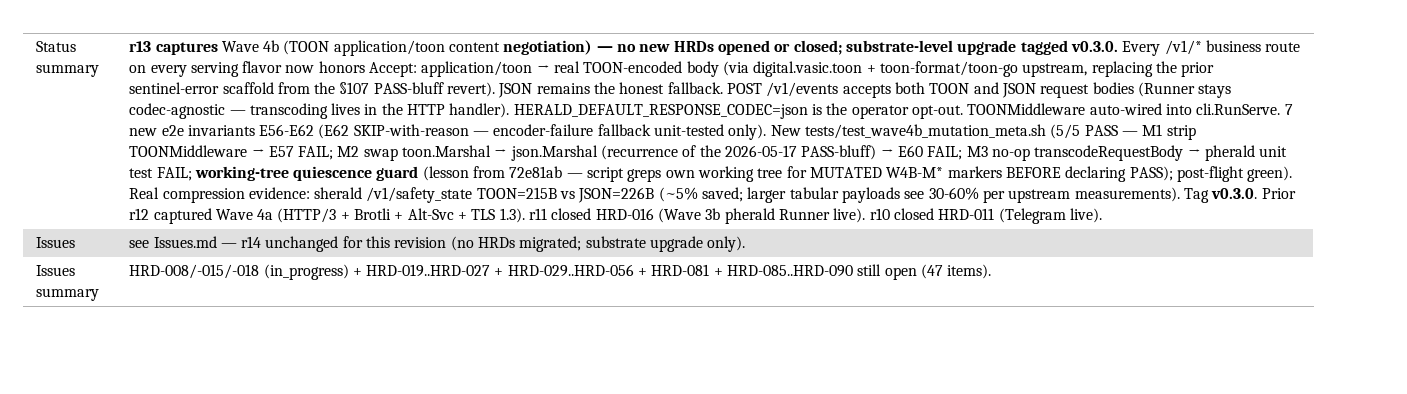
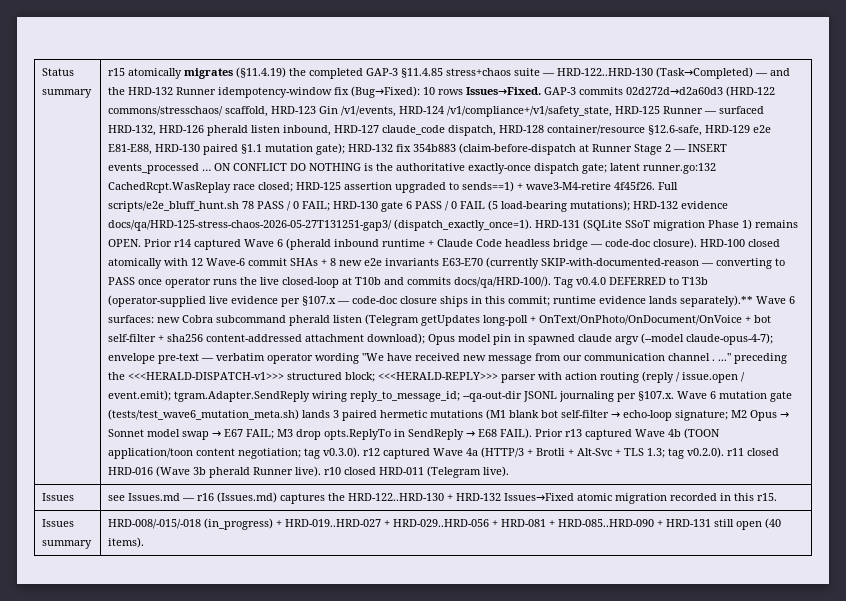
- r13 captures Wave 4b (TOON application/toon content negotiation) — no new HRDs opened or closed; substrate-level upgrade tagged v0.3.0. Every /v1/* business route on every serving flavor now honors Accept: application/toon → real TOON-encoded body (via digital.vasic.toon + toon-format/toon-go upstream, replacing the prior sentinel-error scaffold from the §107 PASS-bluff revert). JSON remains the honest fallback. POST /v1/events accepts both TOON and JSON request bodies (Runner stays codec-agnostic — transcoding lives in the HTTP handler). HERALD_DEFAULT_RESPONSE_CODEC=json is the operator opt-out. TOONMiddleware auto-wired into cli.RunServe. 7 new e2e invariants E56-E62 (E62 SKIP-with-reason — encoder-failure fallback unit-tested only). New tests/test_wave4b_mutation_meta.sh (5/5 PASS — M1 strip TOONMiddleware → E57 FAIL; M2 swap toon.Marshal → json.Marshal (recurrence of the 2026-05-17 PASS-bluff) → E60 FAIL; M3 no-op transcodeRequestBody → pherald unit test FAIL; working-tree quiescence guard (lesson from 72e81ab — script greps own working tree for MUTATED W4B-M* markers BEFORE declaring PASS); post-flight green). Real compression evidence: sherald /v1/safety_state TOON=215B vs JSON=226B (~5% saved; larger tabular payloads see 30-60% per upstream measurements). Tag v0.3.0. Prior r12 captured Wave 4a (HTTP/3 + Brotli + Alt-Svc + TLS 1.3). r11 closed HRD-016 (Wave 3b pherald Runner live). r10 closed HRD-011 (Telegram live).
+ r15 atomically migrates (§11.4.19) the completed GAP-3 §11.4.85 stress+chaos suite — HRD-122..HRD-130 (Task→Completed) — and the HRD-132 Runner idempotency-window fix (Bug→Fixed): 10 rows Issues→Fixed. GAP-3 commits 02d272d→d2a60d3 (HRD-122 commons/stresschaos/ scaffold, HRD-123 Gin /v1/events, HRD-124 /v1/compliance+/v1/safety_state, HRD-125 Runner — surfaced HRD-132, HRD-126 pherald listen inbound, HRD-127 claude_code dispatch, HRD-128 container/resource §12.6-safe, HRD-129 e2e E81-E88, HRD-130 paired §1.1 mutation gate); HRD-132 fix 354b883 (claim-before-dispatch at Runner Stage 2 — INSERT events_processed … ON CONFLICT DO NOTHING is the authoritative exactly-once dispatch gate; latent runner.go:132 CachedRcpt.WasReplay race closed; HRD-125 assertion upgraded to sends==1) + wave3-M4-retire 4f45f26. Full scripts/e2e_bluff_hunt.sh 78 PASS / 0 FAIL; HRD-130 gate 6 PASS / 0 FAIL (5 load-bearing mutations); HRD-132 evidence docs/qa/HRD-125-stress-chaos-2026-05-27T131251-gap3/ (dispatch_exactly_once=1). HRD-131 (SQLite SSoT migration Phase 1) remains OPEN. Prior r14 captured Wave 6 (pherald inbound runtime + Claude Code headless bridge — code-doc closure). HRD-100 closed atomically with 12 Wave-6 commit SHAs + 8 new e2e invariants E63-E70 (currently SKIP-with-documented-reason — converting to PASS once operator runs the live closed-loop at T10b and commits docs/qa/HRD-100/). Tag v0.4.0 DEFERRED to T13b (operator-supplied live evidence per §107.x — code-doc closure ships in this commit; runtime evidence lands separately).** Wave 6 surfaces: new Cobra subcommand pherald listen (Telegram getUpdates long-poll + OnText/OnPhoto/OnDocument/OnVoice + bot self-filter + sha256 content-addressed attachment download); Opus model pin in spawned claude argv (--model claude-opus-4-7); envelope pre-text — verbatim operator wording "We have received new message from our communication channel . ..." preceding the <<<HERALD-DISPATCH-v1>>> structured block; <<<HERALD-REPLY>>> parser with action routing (reply / issue.open / event.emit); tgram.Adapter.SendReply wiring reply_to_message_id; --qa-out-dir JSONL journaling per §107.x. Wave 6 mutation gate (tests/test_wave6_mutation_meta.sh) lands 3 paired hermetic mutations (M1 blank bot self-filter → echo-loop signature; M2 Opus → Sonnet model swap → E67 FAIL; M3 drop opts.ReplyTo in SendReply → E68 FAIL). Prior r13 captured Wave 4b (TOON application/toon content negotiation; tag v0.3.0). r12 captured Wave 4a (HTTP/3 + Brotli + Alt-Svc + TLS 1.3; tag v0.2.0). r11 closed HRD-016 (Wave 3b pherald Runner live). r10 closed HRD-011 (Telegram live).
- Issues | see Issues.md — r14 unchanged for this revision (no HRDs migrated; substrate upgrade only).
+ Issues | see Issues.md — r16 (Issues.md) captures the HRD-122..HRD-130 + HRD-132 Issues→Fixed atomic migration recorded in this r15.
- Issues summary | HRD-008/-015/-018 (in_progress) + HRD-019..HRD-027 + HRD-029..HRD-056 + HRD-081 + HRD-085..HRD-090 still open (47 items).
+ Issues summary | HRD-008/-015/-018 (in_progress) + HRD-019..HRD-027 + HRD-029..HRD-056 + HRD-081 + HRD-085..HRD-090 + HRD-131 still open (40 items).

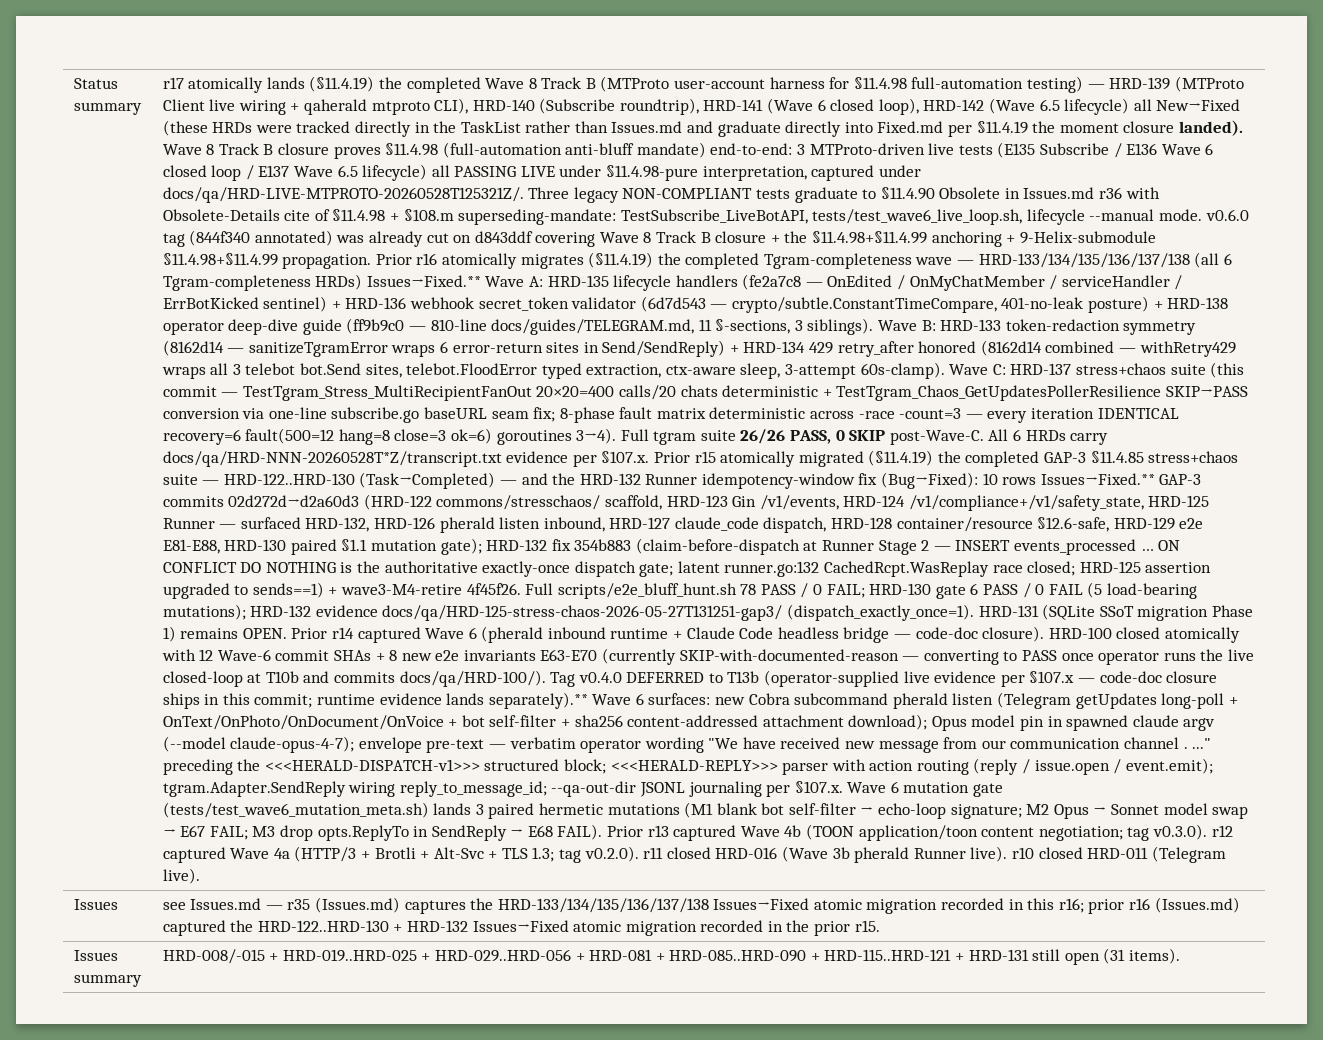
- r15 atomically migrates (§11.4.19) the completed GAP-3 §11.4.85 stress+chaos suite — HRD-122..HRD-130 (Task→Completed) — and the HRD-132 Runner idempotency-window fix (Bug→Fixed):
+ r17 atomically lands (§11.4.19) the completed Wave 8 Track B (MTProto user-account harness for §11.4.98 full-automation testing) — HRD-139 (MTProto Client live wiring + qaherald mtproto CLI), HRD-140 (Subscribe roundtrip), HRD-141 (Wave 6 closed loop), HRD-142 (Wave 6.5 lifecycle) all New→Fixed (these HRDs were tracked directly in the TaskList rather than Issues.md and graduate directly into Fixed.md per §11.4.19 the moment closure landed). Wave 8 Track B closure proves §11.4.98 (full-automation anti-bluff mandate) end-to-end: 3 MTProto-driven live tests (E135 Subscribe / E136 Wave 6 closed loop / E137 Wave 6.5 lifecycle) all PASSING LIVE under §11.4.98-pure interpretation, captured under docs/qa/HRD-LIVE-MTPROTO-20260528T125321Z/. Three legacy NON-COMPLIANT tests graduate to §11.4.90 Obsolete in Issues.md r36 with Obsolete-Details cite of §11.4.98 + §108.m superseding-mandate: TestSubscribe_LiveBotAPI, tests/test_wave6_live_loop.sh, lifecycle --manual mode. v0.6.0 tag (844f340 annotated) was already cut on d843ddf covering Wave 8 Track B closure + the §11.4.98+§11.4.99 anchoring + 9-Helix-submodule §11.4.98+§11.4.99 propagation. Prior r16 atomically migrates (§11.4.19) the completed Tgram-completeness wave — HRD-133/134/135/136/137/138 (all 6 Tgram-completeness HRDs) Issues→Fixed.** Wave A: HRD-135 lifecycle handlers (fe2a7c8 — OnEdited / OnMyChatMember / serviceHandler / ErrBotKicked sentinel) + HRD-136 webhook secret_token validator (6d7d543 — crypto/subtle.ConstantTimeCompare, 401-no-leak posture) + HRD-138 operator deep-dive guide (ff9b9c0 — 810-line docs/guides/TELEGRAM.md, 11 §-sections, 3 siblings). Wave B: HRD-133 token-redaction symmetry (8162d14 — sanitizeTgramError wraps 6 error-return sites in Send/SendReply) + HRD-134 429 retry_after honored (8162d14 combined — withRetry429 wraps all 3 telebot bot.Send sites, telebot.FloodError typed extraction, ctx-aware sleep, 3-attempt 60s-clamp). Wave C: HRD-137 stress+chaos suite (this commit — TestTgram_Stress_MultiRecipientFanOut 20×20=400 calls/20 chats deterministic + TestTgram_Chaos_GetUpdatesPollerResilience SKIP→PASS conversion via one-line subscribe.go baseURL seam fix; 8-phase fault matrix deterministic across -race -count=3 — every iteration IDENTICAL recovery=6 fault(500=12 hang=8 close=3 ok=6) goroutines 3→4). Full tgram suite 26/26 PASS, 0 SKIP post-Wave-C. All 6 HRDs carry docs/qa/HRD-NNN-20260528T*Z/transcript.txt evidence per §107.x. Prior r15 atomically migrated (§11.4.19) the completed GAP-3 §11.4.85 stress+chaos suite — HRD-122..HRD-130 (Task→Completed) — and the HRD-132 Runner idempotency-window fix (Bug→Fixed):
- 10 rows Issues→Fixed. GAP-3 commits 02d272d→d2a60d3 (HRD-122 commons/stresschaos/ scaffold, HRD-123 Gin /v1/events, HRD-124 /v1/compliance+/v1/safety_state, HRD-125 Runner — surfaced HRD-132, HRD-126 pherald listen inbound, HRD-127 claude_code dispatch, HRD-128 container/resource §12.6-safe, HRD-129 e2e E81-E88, HRD-130 paired §1.1 mutation gate);
+ 10 rows Issues→Fixed.** GAP-3 commits 02d272d→d2a60d3 (HRD-122 commons/stresschaos/ scaffold, HRD-123 Gin /v1/events, HRD-124 /v1/compliance+/v1/safety_state, HRD-125 Runner — surfaced HRD-132, HRD-126 pherald listen inbound, HRD-127 claude_code dispatch, HRD-128 container/resource §12.6-safe, HRD-129 e2e E81-E88, HRD-130 paired §1.1 mutation gate);
- Issues | see Issues.md — r16 (Issues.md) captures the HRD-122..HRD-130 + HRD-132 Issues→Fixed atomic migration recorded in this r15.
+ Issues | see Issues.md — r35 (Issues.md) captures the HRD-133/134/135/136/137/138 Issues→Fixed atomic migration recorded in this r16; prior r16 (Issues.md) captured the HRD-122..HRD-130 + HRD-132 Issues→Fixed atomic migration recorded in the prior r15.
- Issues summary | HRD-008/-015/-018 (in_progress) + HRD-019..HRD-027 + HRD-029..HRD-056 + HRD-081 + HRD-085..HRD-090 + HRD-131 still open (40 items).
+ Issues summary | HRD-008/-015 + HRD-019..HRD-025 + HRD-029..HRD-056 + HRD-081 + HRD-085..HRD-090 + HRD-115..HRD-121 + HRD-131 still open (31 items).

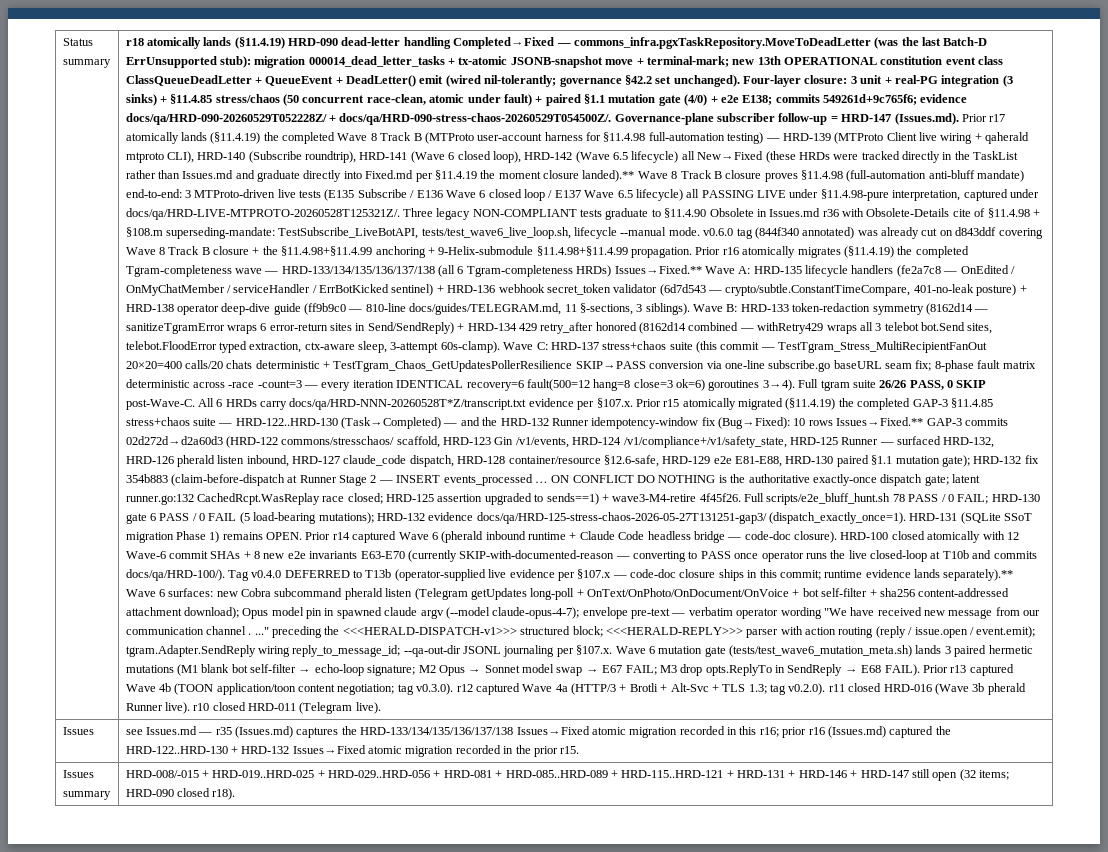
- r17 atomically lands (§11.4.19) the completed Wave 8 Track B (MTProto user-account harness for §11.4.98 full-automation testing) — HRD-139 (MTProto Client live wiring + qaherald mtproto CLI), HRD-140 (Subscribe roundtrip), HRD-141 (Wave 6 closed loop), HRD-142 (Wave 6.5 lifecycle) all New→Fixed (these HRDs were tracked directly in the TaskList rather than Issues.md and graduate directly into Fixed.md per §11.4.19 the moment closure landed). Wave 8 Track B closure proves §11.4.98 (full-automation anti-bluff mandate) end-to-end:
+ r18 atomically lands (§11.4.19) HRD-090 dead-letter handling Completed→Fixed — commons_infra.pgxTaskRepository.MoveToDeadLetter (was the last Batch-D ErrUnsupported stub): migration 000014_dead_letter_tasks + tx-atomic JSONB-snapshot move + terminal-mark; new 13th OPERATIONAL constitution event class ClassQueueDeadLetter + QueueEvent + DeadLetter() emit (wired nil-tolerantly; governance §42.2 set unchanged). Four-layer closure: 3 unit + real-PG integration (3 sinks) + §11.4.85 stress/chaos (50 concurrent race-clean, atomic under fault) + paired §1.1 mutation gate (4/0) + e2e E138; commits 549261d+9c765f6; evidence docs/qa/HRD-090-20260529T052228Z/ + docs/qa/HRD-090-stress-chaos-20260529T054500Z/. Governance-plane subscriber follow-up = HRD-147 (Issues.md). Prior r17 atomically lands (§11.4.19) the completed Wave 8 Track B (MTProto user-account harness for §11.4.98 full-automation testing) — HRD-139 (MTProto Client live wiring + qaherald mtproto CLI), HRD-140 (Subscribe roundtrip), HRD-141 (Wave 6 closed loop), HRD-142 (Wave 6.5 lifecycle) all New→Fixed (these HRDs were tracked directly in the TaskList rather than Issues.md and graduate directly into Fixed.md per §11.4.19 the moment closure landed).** Wave 8 Track B closure proves §11.4.98 (full-automation anti-bluff mandate) end-to-end:
- Issues summary | HRD-008/-015 + HRD-019..HRD-025 + HRD-029..HRD-056 + HRD-081 + HRD-085..HRD-090 + HRD-115..HRD-121 + HRD-131 still open (31 items).
+ Issues summary | HRD-008/-015 + HRD-019..HRD-025 + HRD-029..HRD-056 + HRD-081 + HRD-085..HRD-089 + HRD-115..HRD-121 + HRD-131 + HRD-146 + HRD-147 still open (32 items; HRD-090 closed r18).

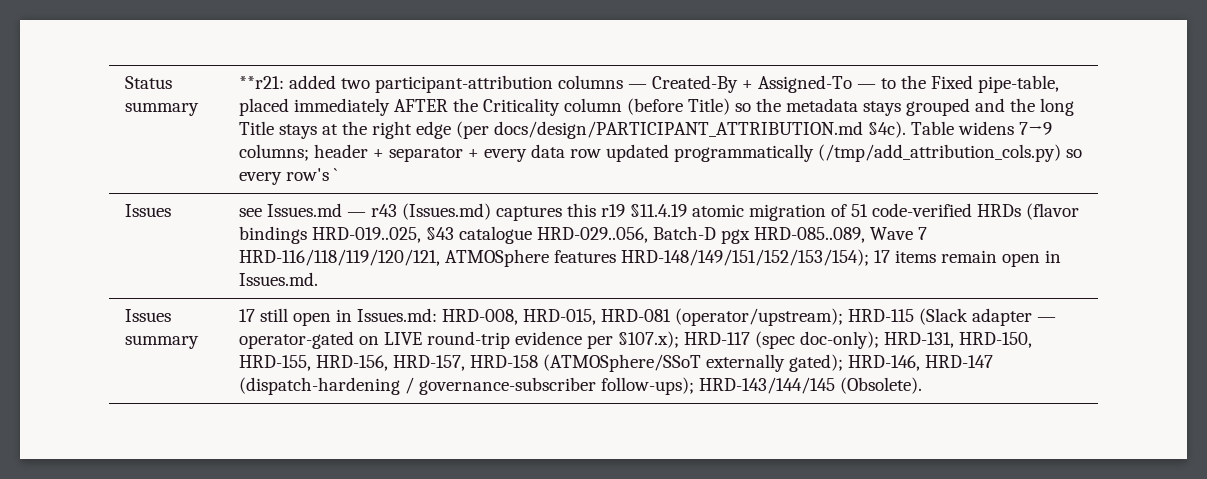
- r18 atomically lands (§11.4.19) HRD-090 dead-letter handling Completed→Fixed — commons_infra.pgxTaskRepository.MoveToDeadLetter (was the last Batch-D ErrUnsupported stub): migration 000014_dead_letter_tasks + tx-atomic JSONB-snapshot move + terminal-mark; new 13th OPERATIONAL constitution event class ClassQueueDeadLetter + QueueEvent + DeadLetter() emit (wired nil-tolerantly; governance §42.2 set unchanged). Four-layer closure: 3 unit + real-PG integration (3 sinks) + §11.4.85 stress/chaos (50 concurrent race-clean, atomic under fault) + paired §1.1 mutation gate (4/0) + e2e E138; commits 549261d+9c765f6; evidence docs/qa/HRD-090-20260529T052228Z/ + docs/qa/HRD-090-stress-chaos-20260529T054500Z/. Governance-plane subscriber follow-up = HRD-147 (Issues.md). Prior r17 atomically lands (§11.4.19) the completed Wave 8 Track B (MTProto user-account harness for §11.4.98 full-automation testing) — HRD-139 (MTProto Client live wiring + qaherald mtproto CLI), HRD-140 (Subscribe roundtrip), HRD-141 (Wave 6 closed loop), HRD-142 (Wave 6.5 lifecycle) all New→Fixed (these HRDs were tracked directly in the TaskList rather than Issues.md and graduate directly into Fixed.md per §11.4.19 the moment closure landed).** Wave 8 Track B closure proves §11.4.98 (full-automation anti-bluff mandate) end-to-end: 3 MTProto-driven live tests (E135 Subscribe / E136 Wave 6 closed loop / E137 Wave 6.5 lifecycle) all PASSING LIVE under §11.4.98-pure interpretation, captured under docs/qa/HRD-LIVE-MTPROTO-20260528T125321Z/. Three legacy NON-COMPLIANT tests graduate to §11.4.90 Obsolete in Issues.md r36 with Obsolete-Details cite of §11.4.98 + §108.m superseding-mandate: TestSubscribe_LiveBotAPI, tests/test_wave6_live_loop.sh, lifecycle --manual mode. v0.6.0 tag (844f340 annotated) was already cut on d843ddf covering Wave 8 Track B closure + the §11.4.98+§11.4.99 anchoring + 9-Helix-submodule §11.4.98+§11.4.99 propagation. Prior r16 atomically migrates (§11.4.19) the completed Tgram-completeness wave — HRD-133/134/135/136/137/138 (all 6 Tgram-completeness HRDs) Issues→Fixed.** Wave A: HRD-135 lifecycle handlers (fe2a7c8 — OnEdited / OnMyChatMember / serviceHandler / ErrBotKicked sentinel) + HRD-136 webhook secret_token validator (6d7d543 — crypto/subtle.ConstantTimeCompare, 401-no-leak posture) + HRD-138 operator deep-dive guide (ff9b9c0 — 810-line docs/guides/TELEGRAM.md, 11 §-sections, 3 siblings). Wave B: HRD-133 token-redaction symmetry (8162d14 — sanitizeTgramError wraps 6 error-return sites in Send/SendReply) + HRD-134 429 retry_after honored (8162d14 combined — withRetry429 wraps all 3 telebot bot.Send sites, telebot.FloodError typed extraction, ctx-aware sleep, 3-attempt 60s-clamp). Wave C: HRD-137 stress+chaos suite (this commit — TestTgram_Stress_MultiRecipientFanOut 20×20=400 calls/20 chats deterministic + TestTgram_Chaos_GetUpdatesPollerResilience SKIP→PASS conversion via one-line subscribe.go baseURL seam fix; 8-phase fault matrix deterministic across -race -count=3 — every iteration IDENTICAL recovery=6 fault(500=12 hang=8 close=3 ok=6) goroutines 3→4). Full tgram suite 26/26 PASS, 0 SKIP post-Wave-C. All 6 HRDs carry docs/qa/HRD-NNN-20260528T*Z/transcript.txt evidence per §107.x. Prior r15 atomically migrated (§11.4.19) the completed GAP-3 §11.4.85 stress+chaos suite — HRD-122..HRD-130 (Task→Completed) — and the HRD-132 Runner idempotency-window fix (Bug→Fixed): 10 rows Issues→Fixed.** GAP-3 commits 02d272d→d2a60d3 (HRD-122 commons/stresschaos/ scaffold, HRD-123 Gin /v1/events, HRD-124 /v1/compliance+/v1/safety_state, HRD-125 Runner — surfaced HRD-132, HRD-126 pherald listen inbound, HRD-127 claude_code dispatch, HRD-128 container/resource §12.6-safe, HRD-129 e2e E81-E88, HRD-130 paired §1.1 mutation gate); HRD-132 fix 354b883 (claim-before-dispatch at Runner Stage 2 — INSERT events_processed … ON CONFLICT DO NOTHING is the authoritative exactly-once dispatch gate; latent runner.go:132 CachedRcpt.WasReplay race closed; HRD-125 assertion upgraded to sends==1) + wave3-M4-retire 4f45f26. Full scripts/e2e_bluff_hunt.sh 78 PASS / 0 FAIL; HRD-130 gate 6 PASS / 0 FAIL (5 load-bearing mutations); HRD-132 evidence docs/qa/HRD-125-stress-chaos-2026-05-27T131251-gap3/ (dispatch_exactly_once=1). HRD-131 (SQLite SSoT migration Phase 1) remains OPEN. Prior r14 captured Wave 6 (pherald inbound runtime + Claude Code headless bridge — code-doc closure). HRD-100 closed atomically with 12 Wave-6 commit SHAs + 8 new e2e invariants E63-E70 (currently SKIP-with-documented-reason — converting to PASS once operator runs the live closed-loop at T10b and commits docs/qa/HRD-100/). Tag v0.4.0 DEFERRED to T13b (operator-supplied live evidence per §107.x — code-doc closure ships in this commit; runtime evidence lands separately).** Wave 6 surfaces: new Cobra subcommand pherald listen (Telegram getUpdates long-poll + OnText/OnPhoto/OnDocument/OnVoice + bot self-filter + sha256 content-addressed attachment download); Opus model pin in spawned claude argv (--model claude-opus-4-7); envelope pre-text — verbatim operator wording "We have received new message from our communication channel . ..." preceding the <<<HERALD-DISPATCH-v1>>> structured block; <<<HERALD-REPLY>>> parser with action routing (reply / issue.open / event.emit); tgram.Adapter.SendReply wiring reply_to_message_id; --qa-out-dir JSONL journaling per §107.x. Wave 6 mutation gate (tests/test_wave6_mutation_meta.sh) lands 3 paired hermetic mutations (M1 blank bot self-filter → echo-loop signature; M2 Opus → Sonnet model swap → E67 FAIL; M3 drop opts.ReplyTo in SendReply → E68 FAIL). Prior r13 captured Wave 4b (TOON application/toon content negotiation; tag v0.3.0). r12 captured Wave 4a (HTTP/3 + Brotli + Alt-Svc + TLS 1.3; tag v0.2.0). r11 closed HRD-016 (Wave 3b pherald Runner live). r10 closed HRD-011 (Telegram live).
+ **r21: added two participant-attribution columns — Created-By + Assigned-To — to the Fixed pipe-table, placed immediately AFTER the Criticality column (before Title) so the metadata stays grouped and the long Title stays at the right edge (per docs/design/PARTICIPANT_ATTRIBUTION.md §4c). Table widens 7→9 columns; header + separator + every data row updated programmatically (/tmp/add_attribution_cols.py) so every row's `
- Issues | see Issues.md — r35 (Issues.md) captures the HRD-133/134/135/136/137/138 Issues→Fixed atomic migration recorded in this r16; prior r16 (Issues.md) captured the HRD-122..HRD-130 + HRD-132 Issues→Fixed atomic migration recorded in the prior r15.
- Issues summary | HRD-008/-015 + HRD-019..HRD-025 + HRD-029..HRD-056 + HRD-081 + HRD-085..HRD-089 + HRD-115..HRD-121 + HRD-131 + HRD-146 + HRD-147 still open (32 items; HRD-090 closed r18).
+ Issues | see Issues.md — r43 (Issues.md) captures this r19 §11.4.19 atomic migration of 51 code-verified HRDs (flavor bindings HRD-019..025, §43 catalogue HRD-029..056, Batch-D pgx HRD-085..089, Wave 7 HRD-116/118/119/120/121, ATMOSphere features HRD-148/149/151/152/153/154); 17 items remain open in Issues.md.
+ Issues summary | 17 still open in Issues.md: HRD-008, HRD-015, HRD-081 (operator/upstream); HRD-115 (Slack adapter — operator-gated on LIVE round-trip evidence per §107.x); HRD-117 (spec doc-only); HRD-131, HRD-150, HRD-155, HRD-156, HRD-157, HRD-158 (ATMOSphere/SSoT externally gated); HRD-146, HRD-147 (dispatch-hardening / governance-subscriber follow-ups); HRD-143/144/145 (Obsolete).

